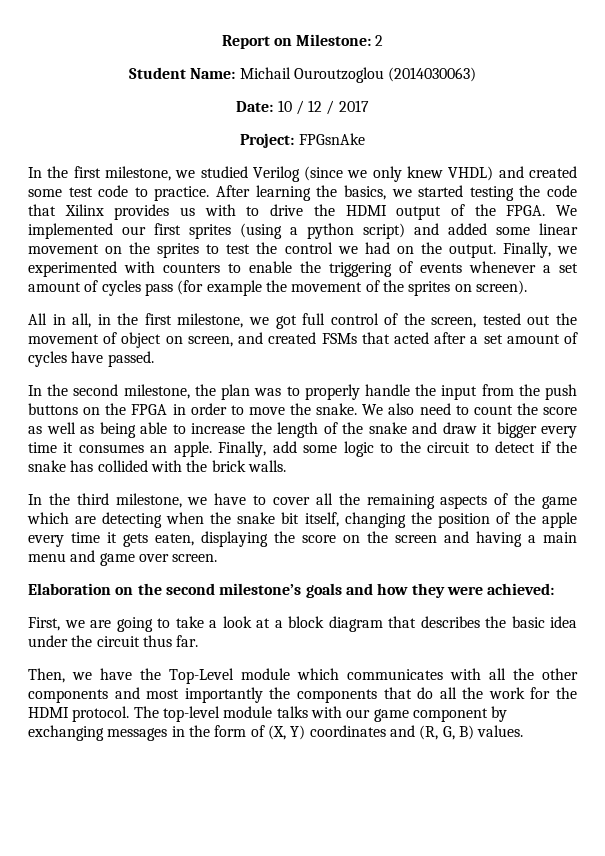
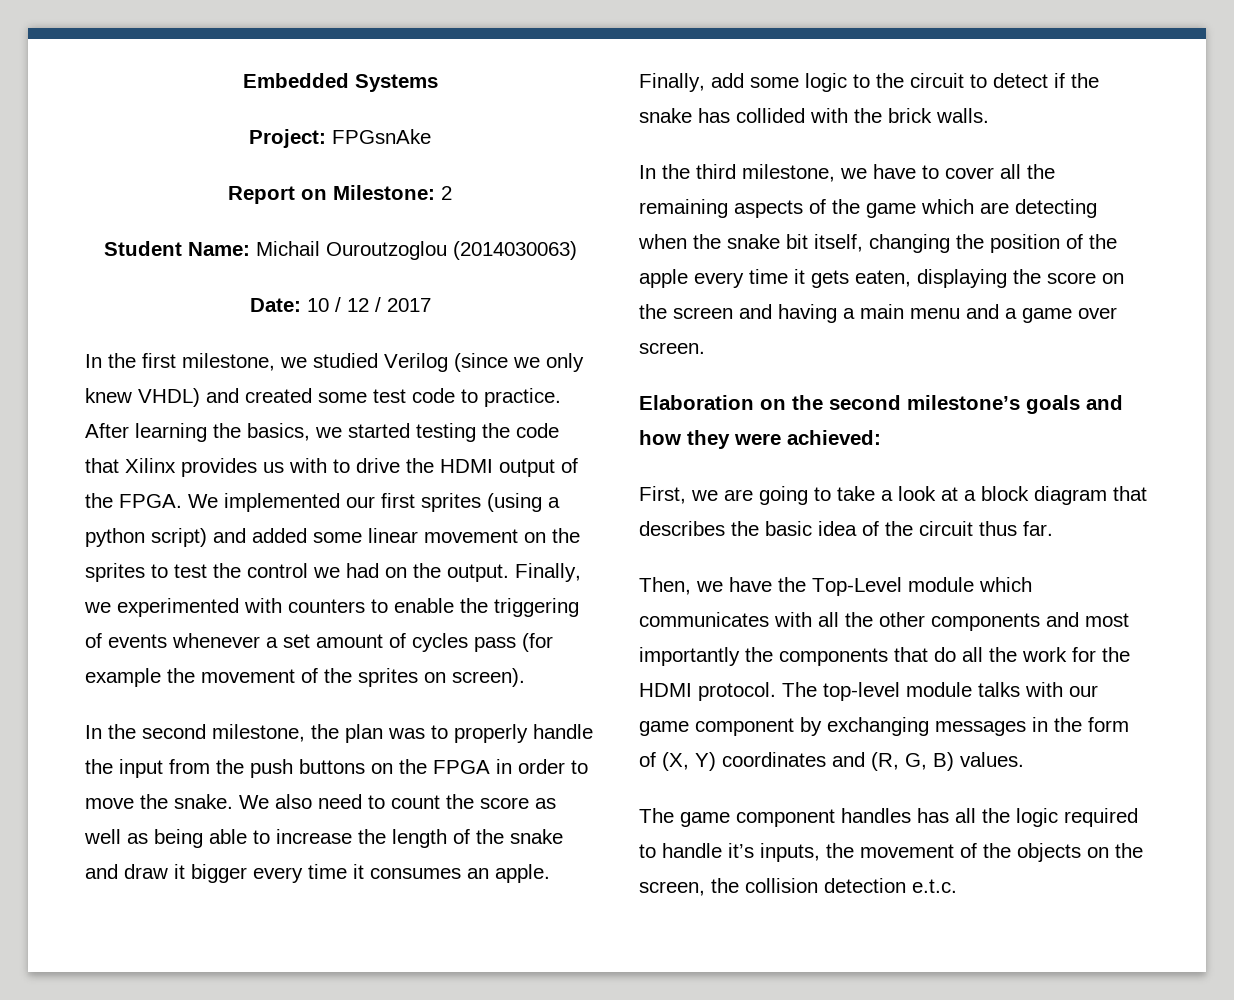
+ Embedded Systems
+ Project: FPGsnAke
- Project: FPGsnAke
- All in all, in the first milestone, we got full control of the screen, tested out the movement of object on screen, and created FSMs that acted after a set amount of cycles have passed.
- In the third milestone, we have to cover all the remaining aspects of the game which are detecting when the snake bit itself, changing the position of the apple every time it gets eaten, displaying the score on the screen and having a main menu and game over screen.
+ In the third milestone, we have to cover all the remaining aspects of the game which are detecting when the snake bit itself, changing the position of the apple every time it gets eaten, displaying the score on the screen and having a main menu and a game over screen.
- First, we are going to take a look at a block diagram that describes the basic idea under the circuit thus far.
+ First, we are going to take a look at a block diagram that describes the basic idea of the circuit thus far.
+ The game component handles has all the logic required to handle it’s inputs, the movement of the objects on the screen, the collision detection e.t.c.

